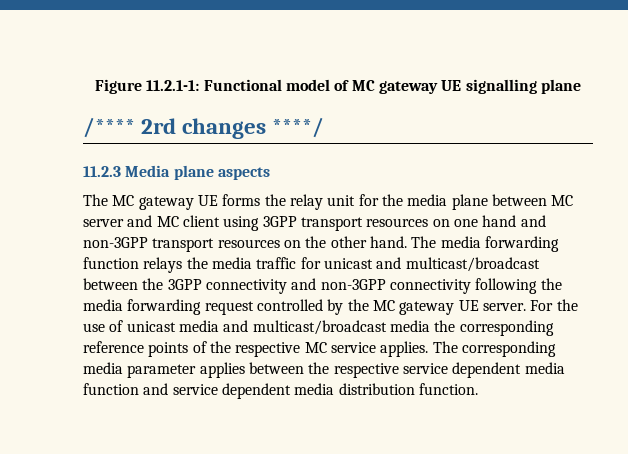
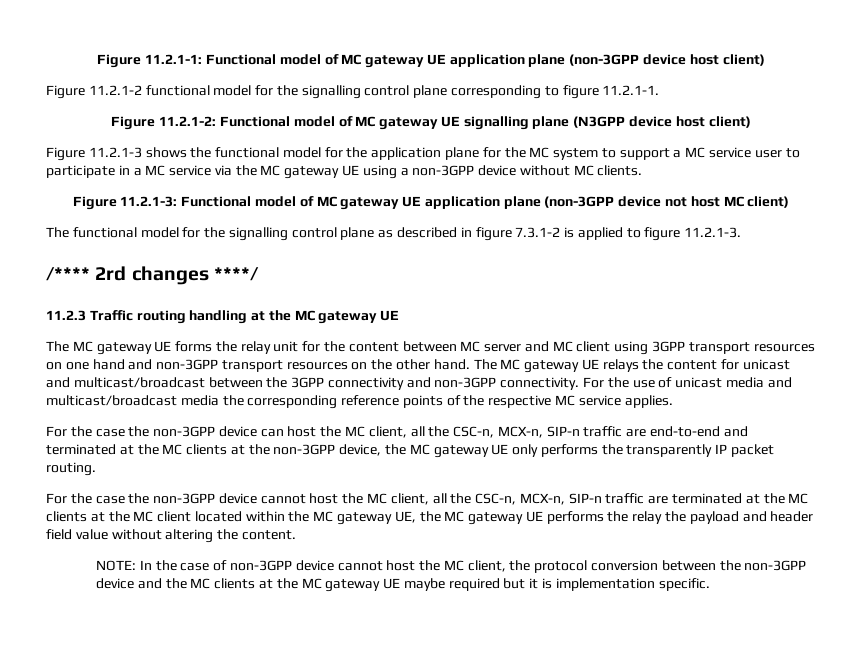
- Figure 11.2.1-1: Functional model of MC gateway UE signalling plane
+ Figure 11.2.1-1: Functional model of MC gateway UE application plane (non-3GPP device host client)
+ Figure 11.2.1-2 functional model for the signalling control plane corresponding to figure 11.2.1-1.
+ Figure 11.2.1-2: Functional model of MC gateway UE signalling plane (N3GPP device host client)
+ Figure 11.2.1-3 shows the functional model for the application plane for the MC system to support a MC service user to participate in a MC service via the MC gateway UE using a non-3GPP device without MC clients.
+ Figure 11.2.1-3: Functional model of MC gateway UE application plane (non-3GPP device not host MC client)
+ The functional model for the signalling control plane as described in figure 7.3.1-2 is applied to figure 11.2.1-3.
- 11.2.3 Media plane aspects
+ 11.2.3 Traffic routing handling at the MC gateway UE
- The MC gateway UE forms the relay unit for the media plane between MC server and MC client using 3GPP transport resources on one hand and non-3GPP transport resources on the other hand.
+ The MC gateway UE forms the relay unit for the content between MC server and MC client using 3GPP transport resources on one hand and non-3GPP transport resources on the other hand.
- The media forwarding function relays the media traffic for unicast and multicast/broadcast between the 3GPP connectivity and non-3GPP connectivity following the media forwarding request controlled by the MC gateway UE server.
+ The MC gateway UE relays the content for unicast and multicast/broadcast between the 3GPP connectivity and non-3GPP connectivity.
- For the use of unicast media and multicast/broadcast media the corresponding reference points of the respective MC service applies. The corresponding media parameter applies between the respective service dependent media function and service dependent media distribution function.
+ For the use of unicast media and multicast/broadcast media the corresponding reference points of the respective MC service applies.
+ For the case the non-3GPP device can host the MC client, all the CSC-n, MCX-n, SIP-n traffic are end-to-end and terminated at the MC clients at the non-3GPP device, the MC gateway UE only performs the transparently IP packet routing.
+ For the case the non-3GPP device cannot host the MC client, all the CSC-n, MCX-n, SIP-n traffic are terminated at the MC clients at the MC client located within the MC gateway UE, the MC gateway UE performs the relay the payload and header field value without altering the content.
+ NOTE: In the case of non-3GPP device cannot host the MC client, the protocol conversion between the non-3GPP device and the MC clients at the MC gateway UE maybe required but it is implementation specific.

